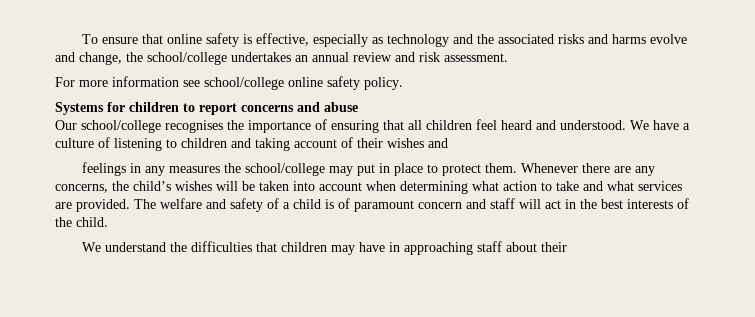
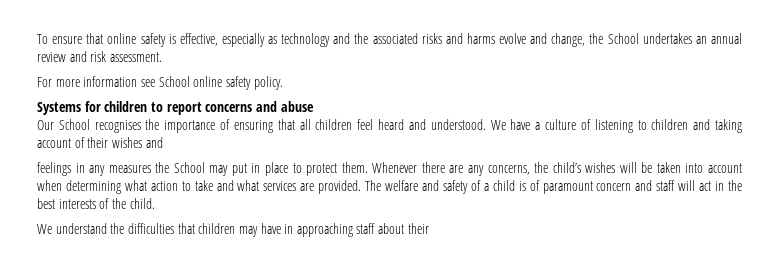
- To ensure that online safety is effective, especially as technology and the associated risks and harms evolve and change, the school/college undertakes an annual review and risk assessment.
+ To ensure that online safety is effective, especially as technology and the associated risks and harms evolve and change, the School undertakes an annual review and risk assessment.
- For more information see school/college online safety policy.
+ For more information see School online safety policy.
- Our school/college recognises the importance of ensuring that all children feel heard and understood.
+ Our School recognises the importance of ensuring that all children feel heard and understood.
- feelings in any measures the school/college may put in place to protect them.
+ feelings in any measures the School may put in place to protect them.

